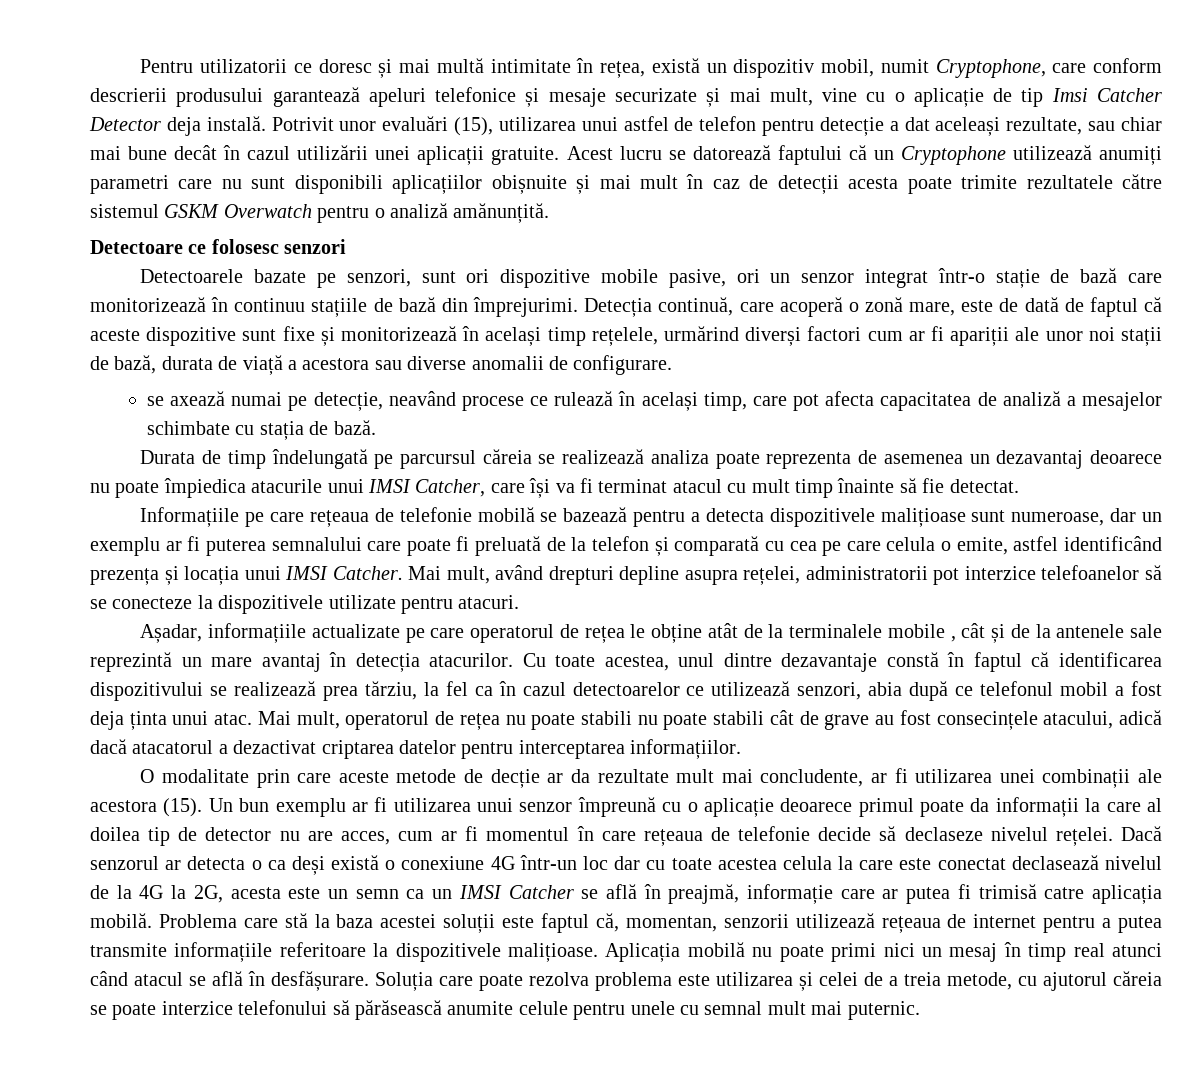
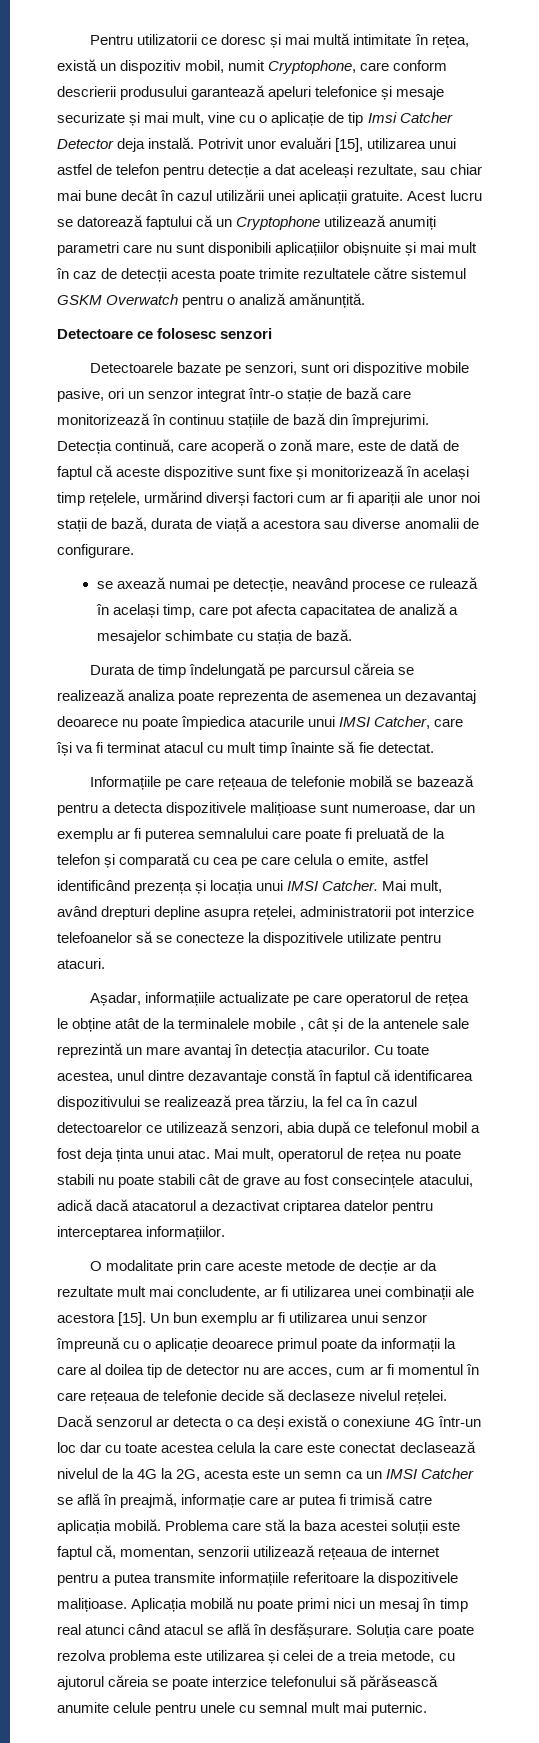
- Potrivit unor evaluări (15), utilizarea unui astfel de telefon pentru detecție a dat aceleași rezultate, sau chiar mai bune decât în cazul utilizării unei aplicații gratuite.
+ Potrivit unor evaluări [15], utilizarea unui astfel de telefon pentru detecție a dat aceleași rezultate, sau chiar mai bune decât în cazul utilizării unei aplicații gratuite.
- O modalitate prin care aceste metode de decție ar da rezultate mult mai concludente, ar fi utilizarea unei combinații ale acestora (15).
+ O modalitate prin care aceste metode de decție ar da rezultate mult mai concludente, ar fi utilizarea unei combinații ale acestora [15].

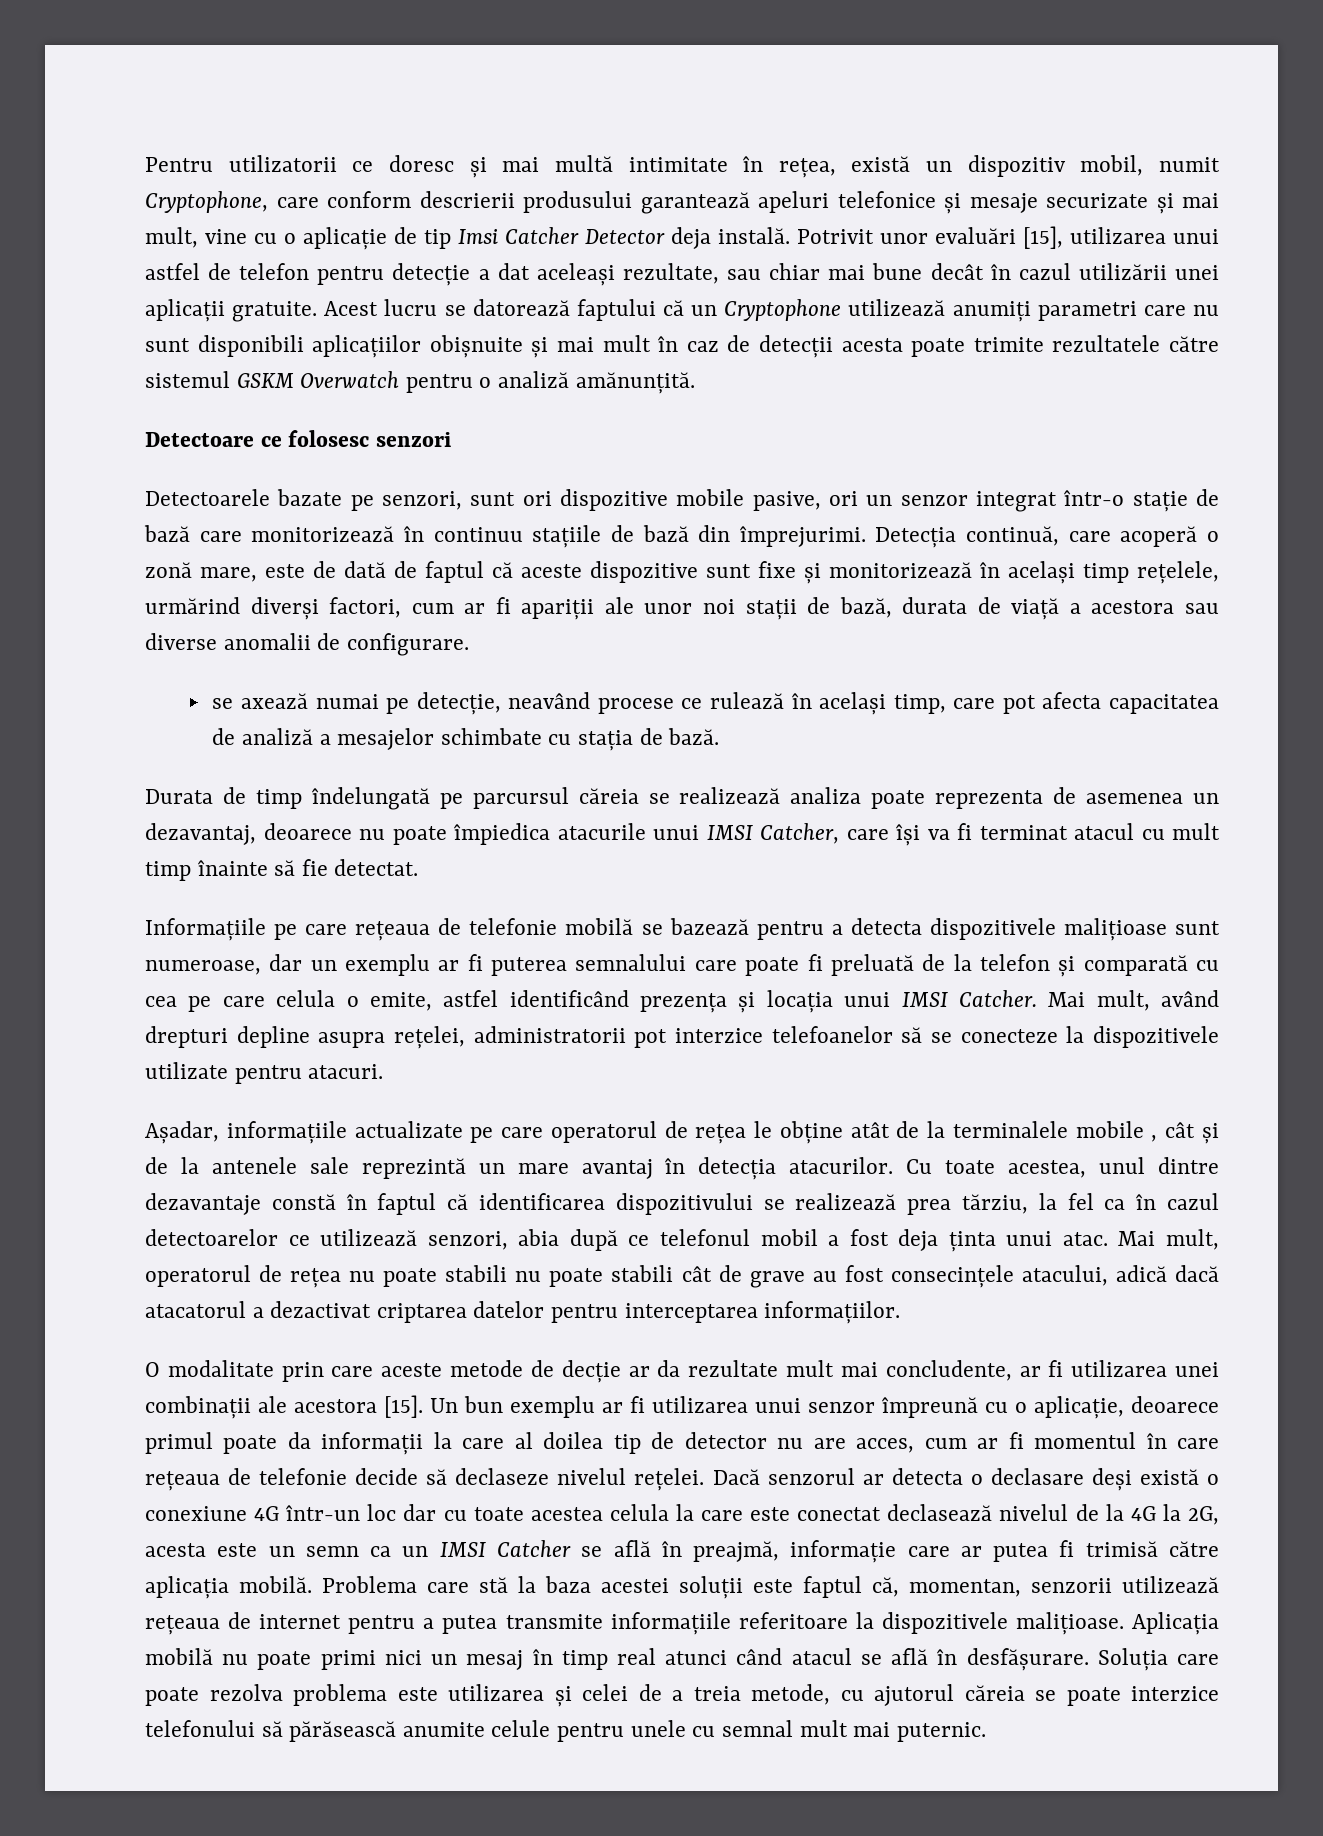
- Detecția continuă, care acoperă o zonă mare, este de dată de faptul că aceste dispozitive sunt fixe și monitorizează în același timp rețelele, urmărind diverși factori cum ar fi apariții ale unor noi stații de bază, durata de viață a acestora sau diverse anomalii de configurare.
+ Detecția continuă, care acoperă o zonă mare, este de dată de faptul că aceste dispozitive sunt fixe și monitorizează în același timp rețelele, urmărind diverși factori, cum ar fi apariții ale unor noi stații de bază, durata de viață a acestora sau diverse anomalii de configurare.
- Durata de timp îndelungată pe parcursul căreia se realizează analiza poate reprezenta de asemenea un dezavantaj deoarece nu poate împiedica atacurile unui IMSI Catcher, care își va fi terminat atacul cu mult timp înainte să fie detectat.
+ Durata de timp îndelungată pe parcursul căreia se realizează analiza poate reprezenta de asemenea un dezavantaj, deoarece nu poate împiedica atacurile unui IMSI Catcher, care își va fi terminat atacul cu mult timp înainte să fie detectat.
- Un bun exemplu ar fi utilizarea unui senzor împreună cu o aplicație deoarece primul poate da informații la care al doilea tip de detector nu are acces, cum ar fi momentul în care rețeaua de telefonie decide să declaseze nivelul rețelei.
+ Un bun exemplu ar fi utilizarea unui senzor împreună cu o aplicație, deoarece primul poate da informații la care al doilea tip de detector nu are acces, cum ar fi momentul în care rețeaua de telefonie decide să declaseze nivelul rețelei.
- Dacă senzorul ar detecta o ca deși există o conexiune 4G într-un loc dar cu toate acestea celula la care este conectat declasează nivelul de la 4G la 2G, acesta este un semn ca un IMSI Catcher se află în preajmă, informație care ar putea fi trimisă catre aplicația mobilă.
+ Dacă senzorul ar detecta o declasare deși există o conexiune 4G într-un loc dar cu toate acestea celula la care este conectat declasează nivelul de la 4G la 2G, acesta este un semn ca un IMSI Catcher se află în preajmă, informație care ar putea fi trimisă către aplicația mobilă.

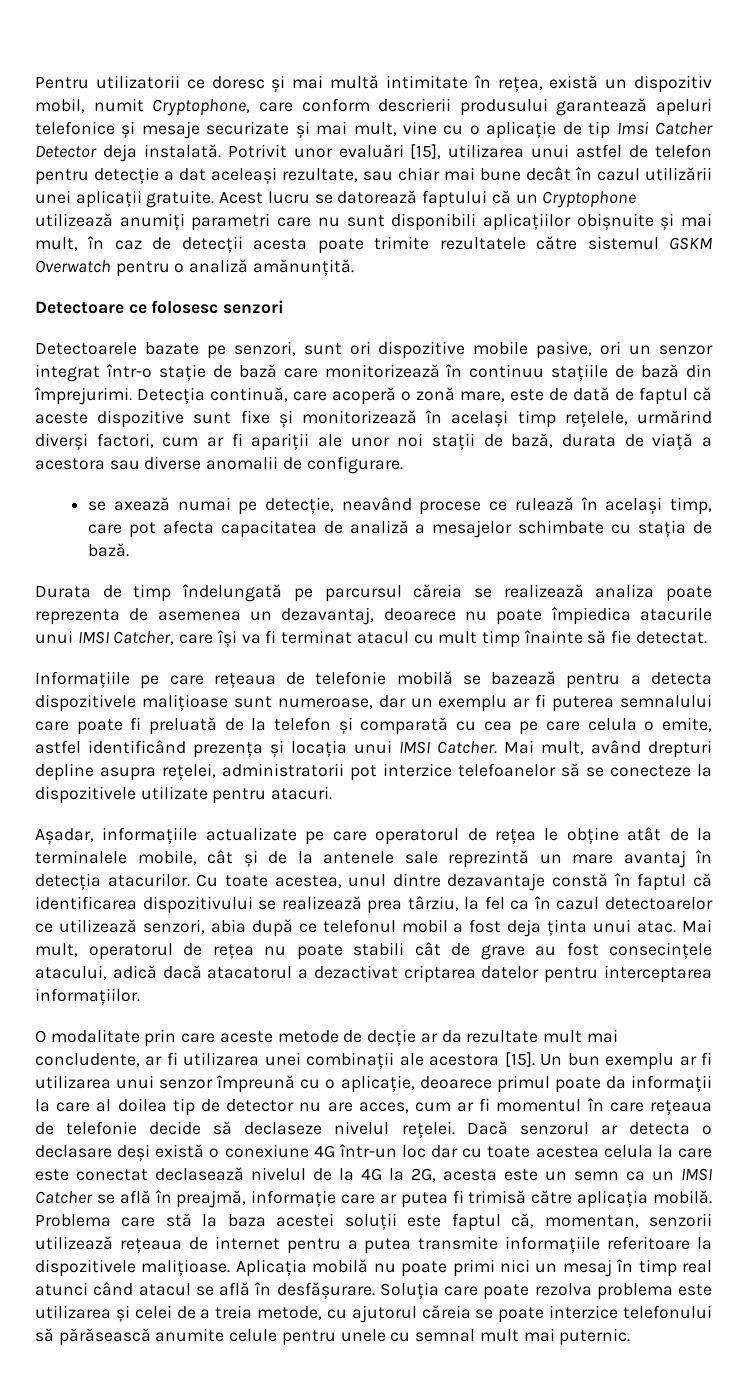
- Pentru utilizatorii ce doresc și mai multă intimitate în rețea, există un dispozitiv mobil, numit Cryptophone, care conform descrierii produsului garantează apeluri telefonice și mesaje securizate și mai mult, vine cu o aplicație de tip Imsi Catcher Detector deja instală.
+ Pentru utilizatorii ce doresc și mai multă intimitate în rețea, există un dispozitiv mobil, numit Cryptophone, care conform descrierii produsului garantează apeluri telefonice și mesaje securizate și mai mult, vine cu o aplicație de tip Imsi Catcher Detector deja instalată.
- Acest lucru se datorează faptului că un Cryptophone utilizează anumiți parametri care nu sunt disponibili aplicațiilor obișnuite și mai mult în caz de detecții acesta poate trimite rezultatele către sistemul GSKM Overwatch pentru o analiză amănunțită.
+ Acest lucru se datorează faptului că un Cryptophone utilizează anumiți parametri care nu sunt disponibili aplicațiilor obișnuite și mai mult, în caz de detecții acesta poate trimite rezultatele către sistemul GSKM Overwatch pentru o analiză amănunțită.
- Așadar, informațiile actualizate pe care operatorul de rețea le obține atât de la terminalele mobile , cât și de la antenele sale reprezintă un mare avantaj în detecția atacurilor.
+ Așadar, informațiile actualizate pe care operatorul de rețea le obține atât de la terminalele mobile, cât și de la antenele sale reprezintă un mare avantaj în detecția atacurilor.
- Cu toate acestea, unul dintre dezavantaje constă în faptul că identificarea dispozitivului se realizează prea tărziu, la fel ca în cazul detectoarelor ce utilizează senzori, abia după ce telefonul mobil a fost deja ținta unui atac.
+ Cu toate acestea, unul dintre dezavantaje constă în faptul că identificarea dispozitivului se realizează prea târziu, la fel ca în cazul detectoarelor ce utilizează senzori, abia după ce telefonul mobil a fost deja ținta unui atac.
- Mai mult, operatorul de rețea nu poate stabili nu poate stabili cât de grave au fost consecințele atacului, adică dacă atacatorul a dezactivat criptarea datelor pentru interceptarea informațiilor.
+ Mai mult, operatorul de rețea nu poate stabili cât de grave au fost consecințele atacului, adică dacă atacatorul a dezactivat criptarea datelor pentru interceptarea informațiilor.

